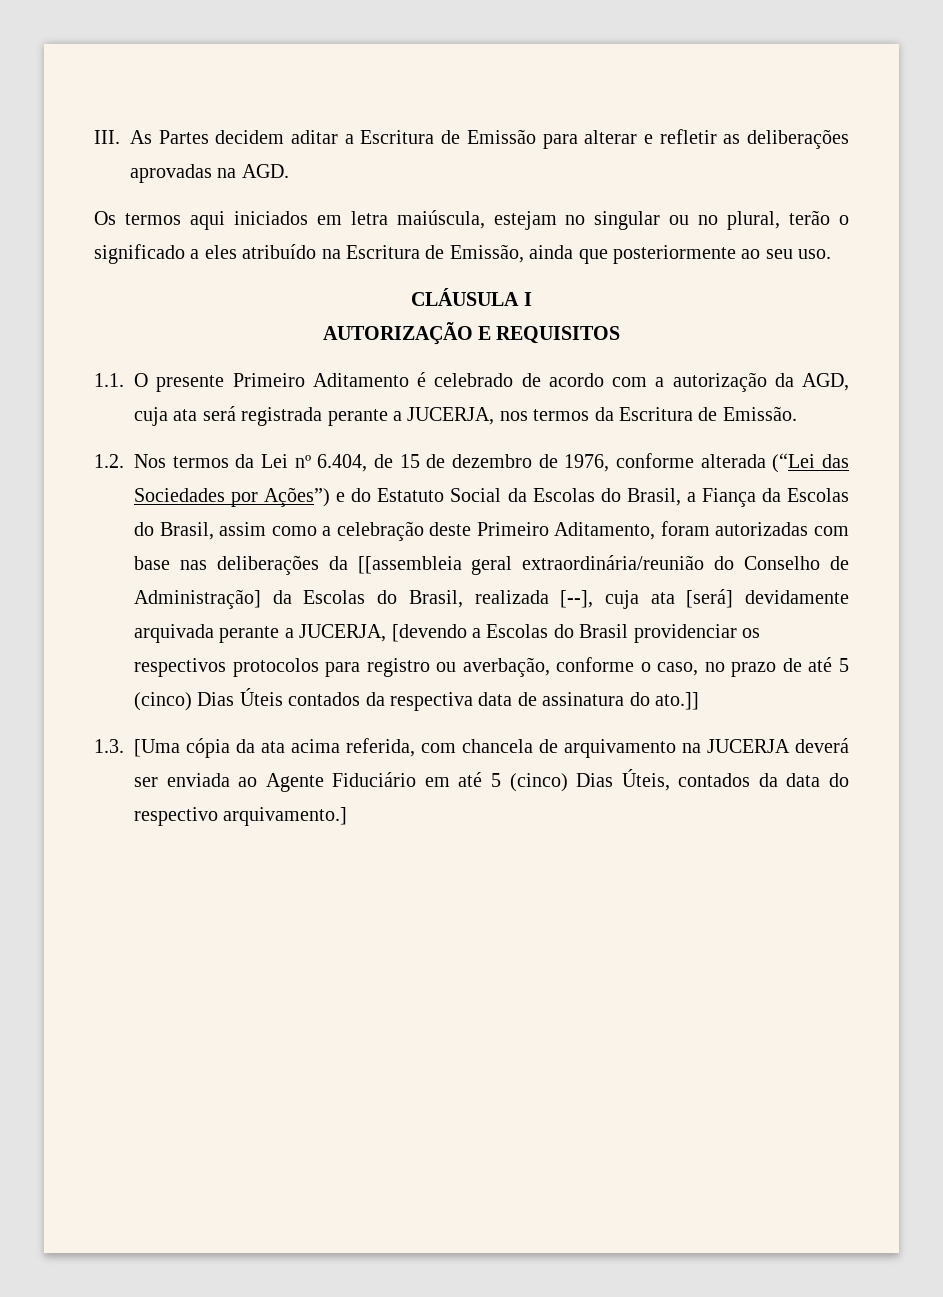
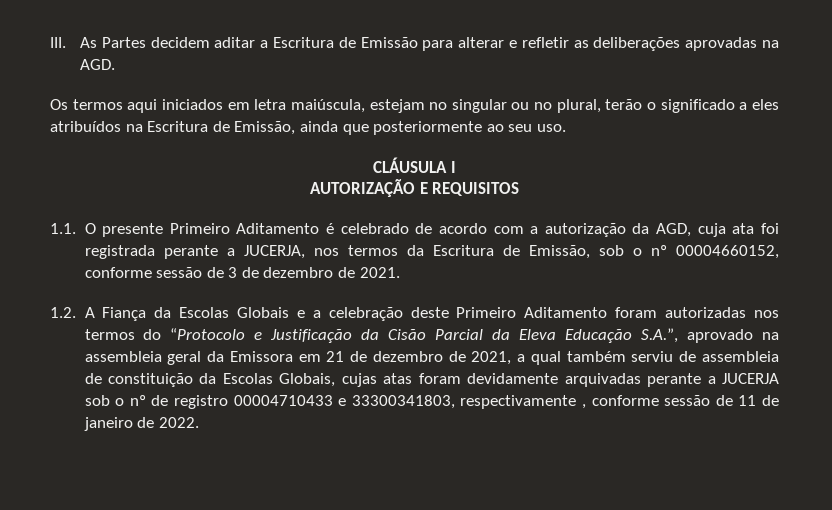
- Os termos aqui iniciados em letra maiúscula, estejam no singular ou no plural, terão o significado a eles atribuído na Escritura de Emissão, ainda que posteriormente ao seu uso.
+ Os termos aqui iniciados em letra maiúscula, estejam no singular ou no plural, terão o significado a eles atribuídos na Escritura de Emissão, ainda que posteriormente ao seu uso.
- 1.1. O presente Primeiro Aditamento é celebrado de acordo com a autorização da AGD, cuja ata será registrada perante a JUCERJA, nos termos da Escritura de Emissão.
- 1.2. Nos termos da Lei nº 6.404, de 15 de dezembro de 1976, conforme alterada (“Lei das Sociedades por Ações”) e do Estatuto Social da Escolas do Brasil, a Fiança da Escolas do Brasil, assim como a celebração deste Primeiro Aditamento, foram autorizadas com base nas deliberações da [[assembleia geral extraordinária/reunião do Conselho de Administração] da Escolas do Brasil, realizada [--], cuja ata [será] devidamente arquivada perante a JUCERJA, [devendo a Escolas do Brasil providenciar os respectivos protocolos para registro ou averbação, conforme o caso, no prazo de até 5 (cinco) Dias Úteis contados da respectiva data de assinatura do ato.]]
- 1.3. [Uma cópia da ata acima referida, com chancela de arquivamento na JUCERJA deverá ser enviada ao Agente Fiduciário em até 5 (cinco) Dias Úteis, contados da data do respectivo arquivamento.]
+ 1.1. O presente Primeiro Aditamento é celebrado de acordo com a autorização da AGD, cuja ata foi registrada perante a JUCERJA, nos termos da Escritura de Emissão, sob o nº 00004660152, conforme sessão de 3 de dezembro de 2021.
+ 1.2. A Fiança da Escolas Globais e a celebração deste Primeiro Aditamento foram autorizadas nos termos do “Protocolo e Justificação da Cisão Parcial da Eleva Educação S.A.”, aprovado na assembleia geral da Emissora em 21 de dezembro de 2021, a qual também serviu de assembleia de constituição da Escolas Globais, cujas atas foram devidamente arquivadas perante a JUCERJA sob o nº de registro 00004710433 e 33300341803, respectivamente , conforme sessão de 11 de janeiro de 2022.

